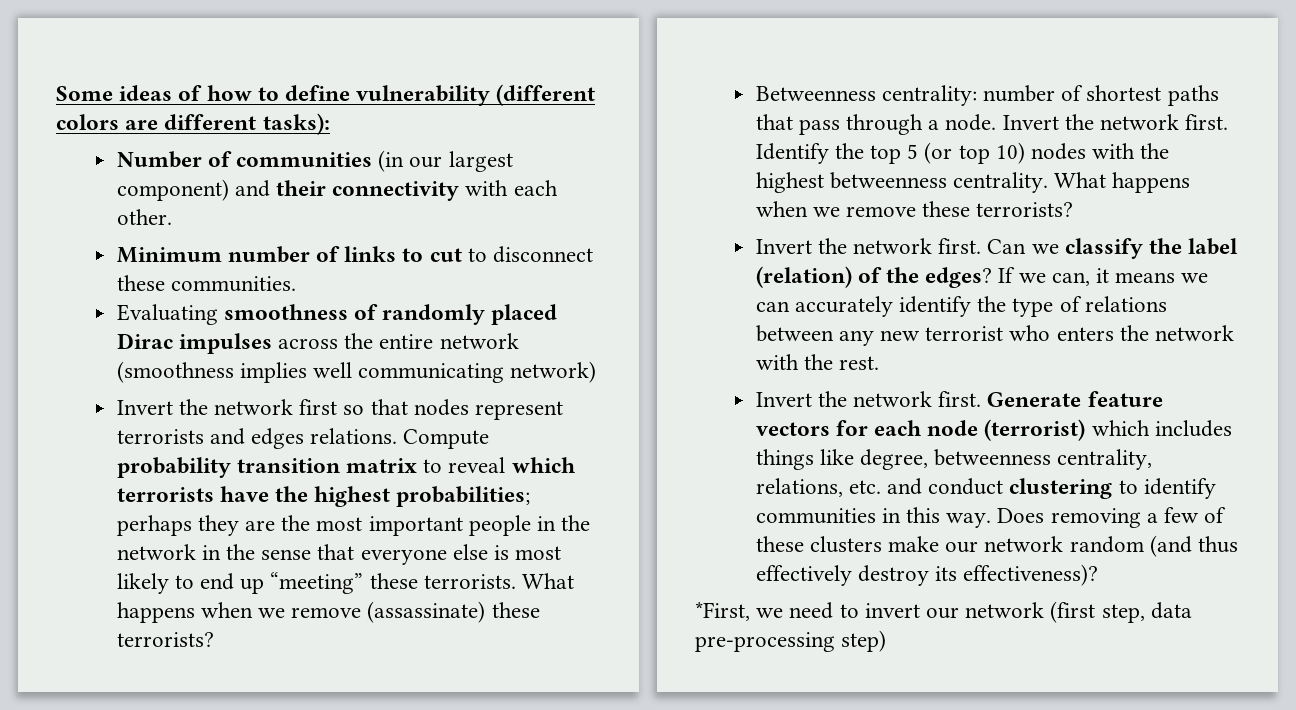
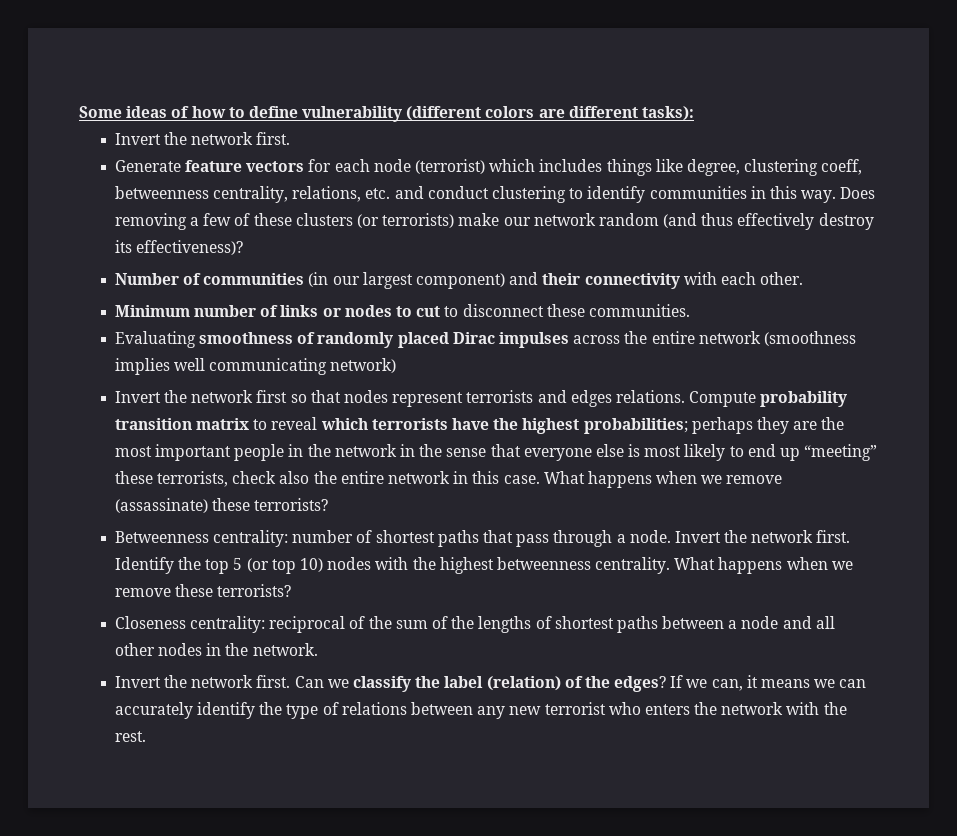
  Some ideas of how to define vulnerability (different colors are different tasks):
+ Invert the network first.
+ Generate feature vectors for each node (terrorist) which includes things like degree, clustering coeff, betweenness centrality, relations, etc. and conduct clustering to identify communities in this way. Does removing a few of these clusters (or terrorists) make our network random (and thus effectively destroy its effectiveness)?
- Minimum number of links to cut to disconnect these communities.
+ Minimum number of links or nodes to cut to disconnect these communities.
- Compute probability transition matrix to reveal which terrorists have the highest probabilities; perhaps they are the most important people in the network in the sense that everyone else is most likely to end up “meeting” these terrorists.
+ Compute probability transition matrix to reveal which terrorists have the highest probabilities; perhaps they are the most important people in the network in the sense that everyone else is most likely to end up “meeting” these terrorists, check also the entire network in this case.
+ Closeness centrality: reciprocal of the sum of the lengths of shortest paths between a node and all other nodes in the network.
- Invert the network first. Generate feature vectors for each node (terrorist) which includes things like degree, betweenness centrality, relations, etc. and conduct clustering to identify communities in this way. Does removing a few of these clusters make our network random (and thus effectively destroy its effectiveness)?
- *First, we need to invert our network (first step, data pre-processing step)

